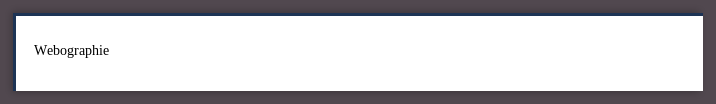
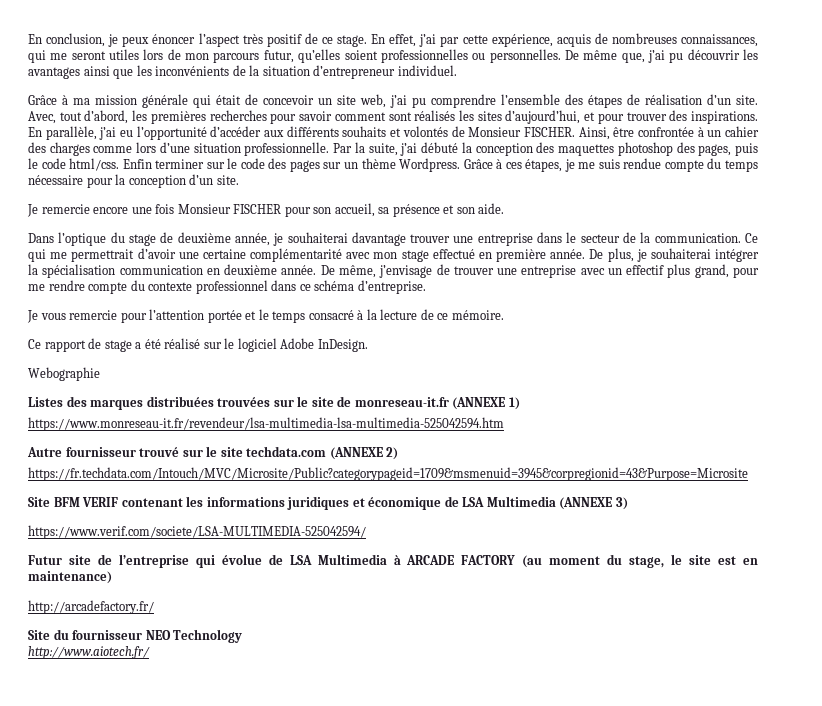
+ En conclusion, je peux énoncer l’aspect très positif de ce stage. En effet, j’ai par cette expérience, acquis de nombreuses connaissances, qui me seront utiles lors de mon parcours futur, qu’elles soient professionnelles ou personnelles. De même que, j’ai pu découvrir les avantages ainsi que les inconvénients de la situation d’entrepreneur individuel.
+ Grâce à ma mission générale qui était de concevoir un site web, j’ai pu comprendre l’ensemble des étapes de réalisation d’un site. Avec, tout d’abord, les premières recherches pour savoir comment sont réalisés les sites d’aujourd’hui, et pour trouver des inspirations. En parallèle, j’ai eu l’opportunité d’accéder aux différents souhaits et volontés de Monsieur FISCHER. Ainsi, être confrontée à un cahier des charges comme lors d’une situation professionnelle. Par la suite, j’ai débuté la conception des maquettes photoshop des pages, puis le code html/css. Enfin terminer sur le code des pages sur un thème Wordpress. Grâce à ces étapes, je me suis rendue compte du temps nécessaire pour la conception d’un site.
+ Je remercie encore une fois Monsieur FISCHER pour son accueil, sa présence et son aide.
+ Dans l’optique du stage de deuxième année, je souhaiterai davantage trouver une entreprise dans le secteur de la communication. Ce qui me permettrait d’avoir une certaine complémentarité avec mon stage effectué en première année. De plus, je souhaiterai intégrer la spécialisation communication en deuxième année. De même, j’envisage de trouver une entreprise avec un effectif plus grand, pour me rendre compte du contexte professionnel dans ce schéma d’entreprise.
+ Je vous remercie pour l’attention portée et le temps consacré à la lecture de ce mémoire.
+ Ce rapport de stage a été réalisé sur le logiciel Adobe InDesign.
  Webographie
+ Listes des marques distribuées trouvées sur le site de monreseau-it.fr (ANNEXE 1)
+ https://www.monreseau-it.fr/revendeur/lsa-multimedia-lsa-multimedia-525042594.htm
+ Autre fournisseur trouvé sur le site techdata.com (ANNEXE 2)
+ https://fr.techdata.com/Intouch/MVC/Microsite/Public?categorypageid=1709&msmenuid=3945&corpregionid=43&Purpose=Microsite
+ Site BFM VERIF contenant les informations juridiques et économique de LSA Multimedia (ANNEXE 3)
+ https://www.verif.com/societe/LSA-MULTIMEDIA-525042594/
+ Futur site de l’entreprise qui évolue de LSA Multimedia à ARCADE FACTORY (au moment du stage, le site est en maintenance)
+ http://arcadefactory.fr/
+ Site du fournisseur NEO Technology
+ http://www.aiotech.fr/

